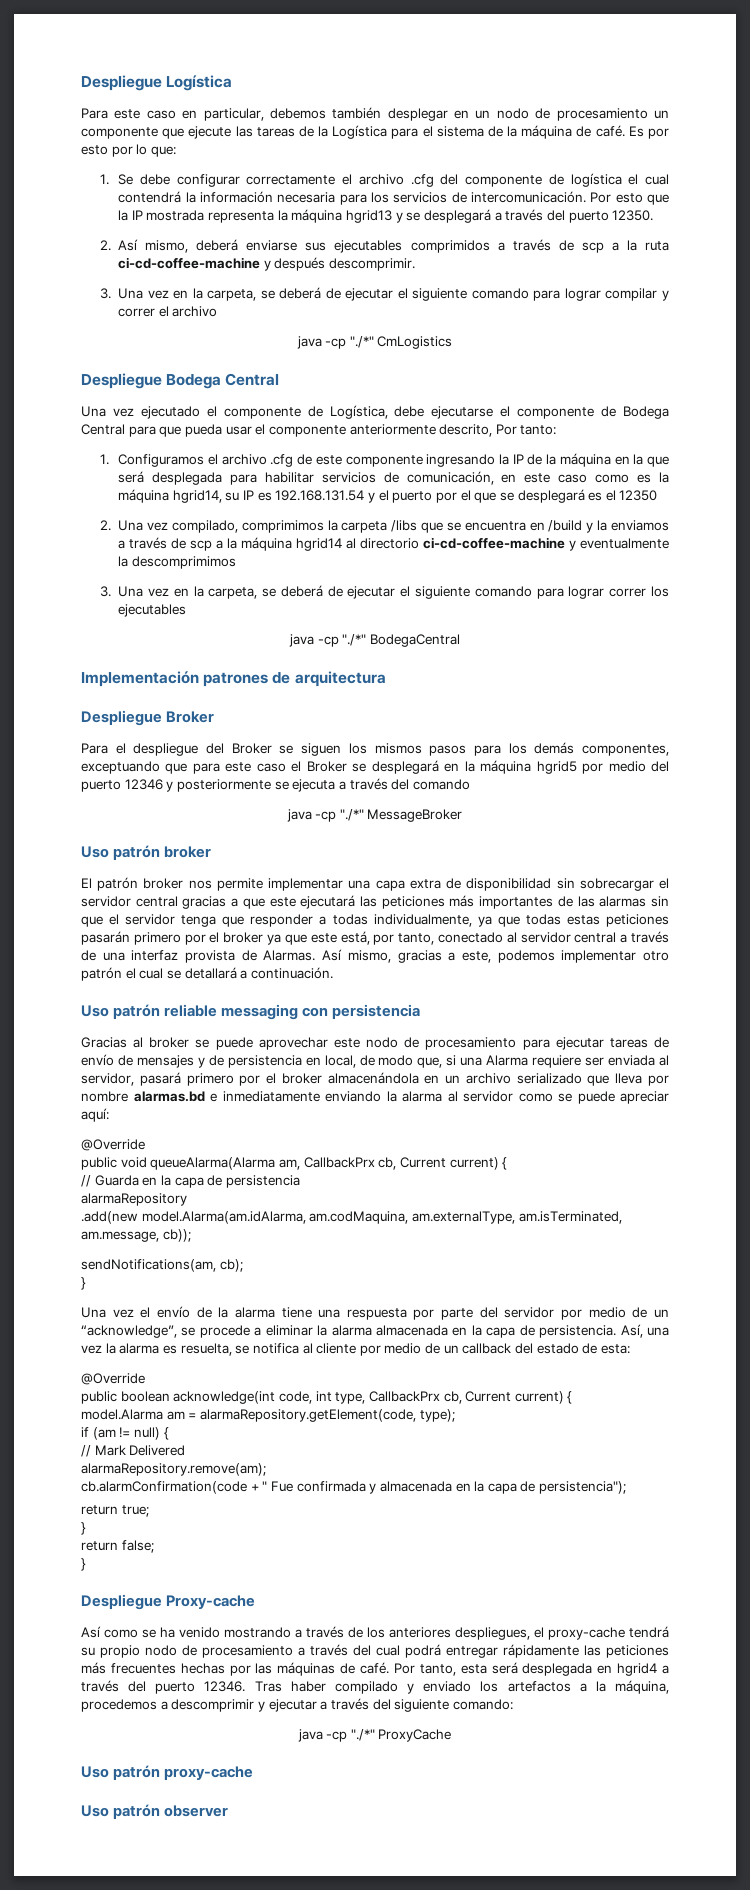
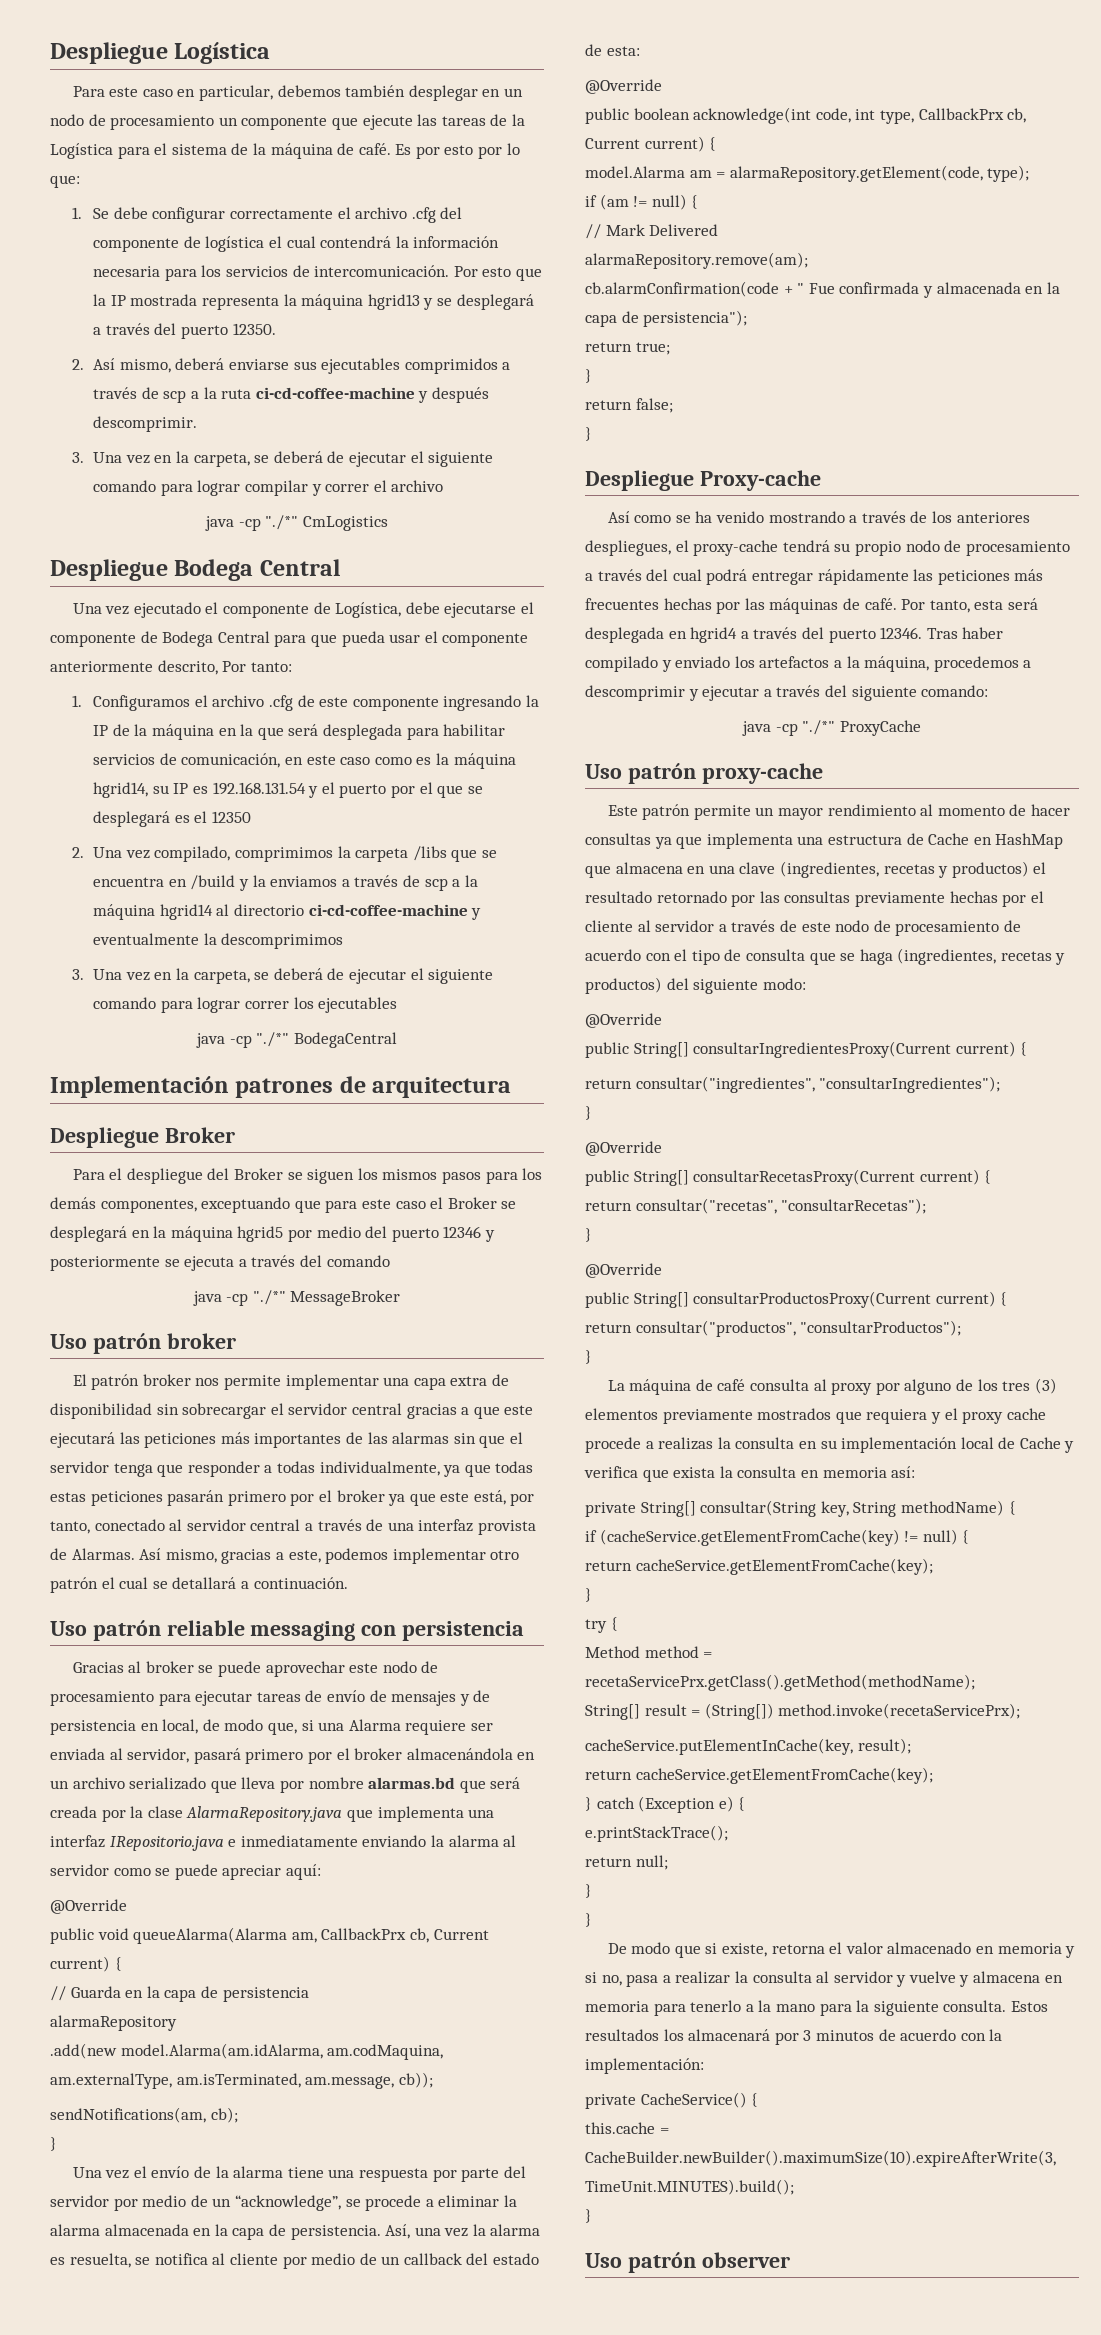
- Gracias al broker se puede aprovechar este nodo de procesamiento para ejecutar tareas de envío de mensajes y de persistencia en local, de modo que, si una Alarma requiere ser enviada al servidor, pasará primero por el broker almacenándola en un archivo serializado que lleva por nombre alarmas.bd e inmediatamente enviando la alarma al servidor como se puede apreciar aquí:
+ Gracias al broker se puede aprovechar este nodo de procesamiento para ejecutar tareas de envío de mensajes y de persistencia en local, de modo que, si una Alarma requiere ser enviada al servidor, pasará primero por el broker almacenándola en un archivo serializado que lleva por nombre alarmas.bd que será creada por la clase AlarmaRepository.java que implementa una interfaz IRepositorio.java e inmediatamente enviando la alarma al servidor como se puede apreciar aquí:
+ Este patrón permite un mayor rendimiento al momento de hacer consultas ya que implementa una estructura de Cache en HashMap que almacena en una clave (ingredientes, recetas y productos) el resultado retornado por las consultas previamente hechas por el cliente al servidor a través de este nodo de procesamiento de acuerdo con el tipo de consulta que se haga (ingredientes, recetas y productos) del siguiente modo:
+ @Override
+ public String[] consultarIngredientesProxy(Current current) {
+ return consultar("ingredientes", "consultarIngredientes");
+ }
+ @Override
+ public String[] consultarRecetasProxy(Current current) {
+ return consultar("recetas", "consultarRecetas");
+ }
+ @Override
+ public String[] consultarProductosProxy(Current current) {
+ return consultar("productos", "consultarProductos");
+ }
+ La máquina de café consulta al proxy por alguno de los tres (3) elementos previamente mostrados que requiera y el proxy cache procede a realizas la consulta en su implementación local de Cache y verifica que exista la consulta en memoria así:
+ private String[] consultar(String key, String methodName) {
+ if (cacheService.getElementFromCache(key) != null) {
+ return cacheService.getElementFromCache(key);
+ }
+ try {
+ Method method = recetaServicePrx.getClass().getMethod(methodName);
+ String[] result = (String[]) method.invoke(recetaServicePrx);
+ cacheService.putElementInCache(key, result);
+ return cacheService.getElementFromCache(key);
+ } catch (Exception e) {
+ e.printStackTrace();
+ return null;
+ }
+ }
+ De modo que si existe, retorna el valor almacenado en memoria y si no, pasa a realizar la consulta al servidor y vuelve y almacena en memoria para tenerlo a la mano para la siguiente consulta. Estos resultados los almacenará por 3 minutos de acuerdo con la implementación:
+ private CacheService() {
+ this.cache = CacheBuilder.newBuilder().maximumSize(10).expireAfterWrite(3, TimeUnit.MINUTES).build();
+ }

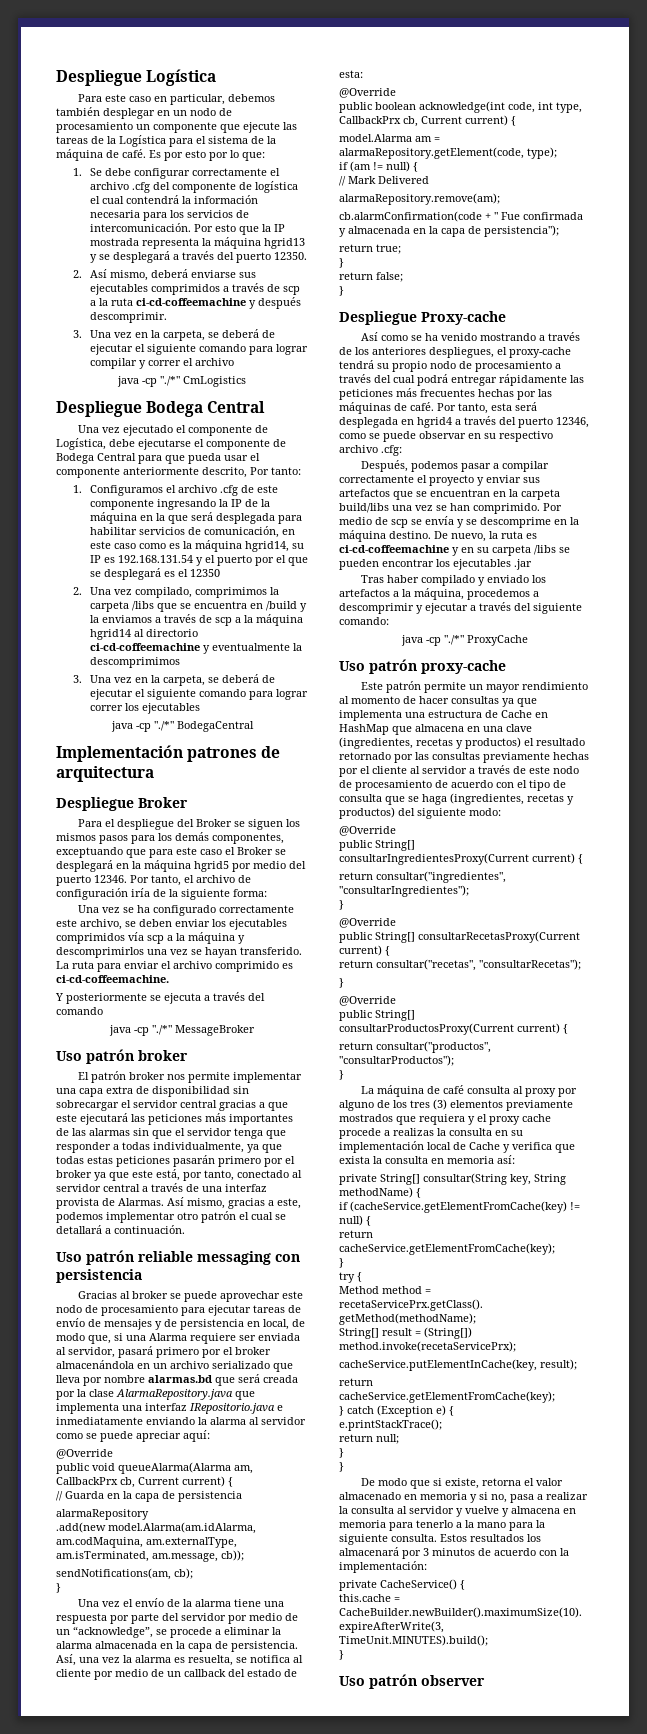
- 2. Así mismo, deberá enviarse sus ejecutables comprimidos a través de scp a la ruta ci-cd-coffee-machine y después descomprimir.
+ 2. Así mismo, deberá enviarse sus ejecutables comprimidos a través de scp a la ruta ci-cd-coffeemachine y después descomprimir.
- 2. Una vez compilado, comprimimos la carpeta /libs que se encuentra en /build y la enviamos a través de scp a la máquina hgrid14 al directorio ci-cd-coffee-machine y eventualmente la descomprimimos
+ 2. Una vez compilado, comprimimos la carpeta /libs que se encuentra en /build y la enviamos a través de scp a la máquina hgrid14 al directorio ci-cd-coffeemachine y eventualmente la descomprimimos
- Para el despliegue del Broker se siguen los mismos pasos para los demás componentes, exceptuando que para este caso el Broker se desplegará en la máquina hgrid5 por medio del puerto 12346 y posteriormente se ejecuta a través del comando
+ Para el despliegue del Broker se siguen los mismos pasos para los demás componentes, exceptuando que para este caso el Broker se desplegará en la máquina hgrid5 por medio del puerto 12346. Por tanto, el archivo de configuración iría de la siguiente forma:
+ Una vez se ha configurado correctamente este archivo, se deben enviar los ejecutables comprimidos vía scp a la máquina y descomprimirlos una vez se hayan transferido. La ruta para enviar el archivo comprimido es ci-cd-coffeemachine.
+ Y posteriormente se ejecuta a través del comando
- Por tanto, esta será desplegada en hgrid4 a través del puerto 12346. Tras haber compilado y enviado los artefactos a la máquina, procedemos a descomprimir y ejecutar a través del siguiente comando:
+ Por tanto, esta será desplegada en hgrid4 a través del puerto 12346, como se puede observar en su respectivo archivo .cfg:
+ Después, podemos pasar a compilar correctamente el proyecto y enviar sus artefactos que se encuentran en la carpeta build/libs una vez se han comprimido. Por medio de scp se envía y se descomprime en la máquina destino. De nuevo, la ruta es ci-cd-coffeemachine y en su carpeta /libs se pueden encontrar los ejecutables .jar
+ Tras haber compilado y enviado los artefactos a la máquina, procedemos a descomprimir y ejecutar a través del siguiente comando:

